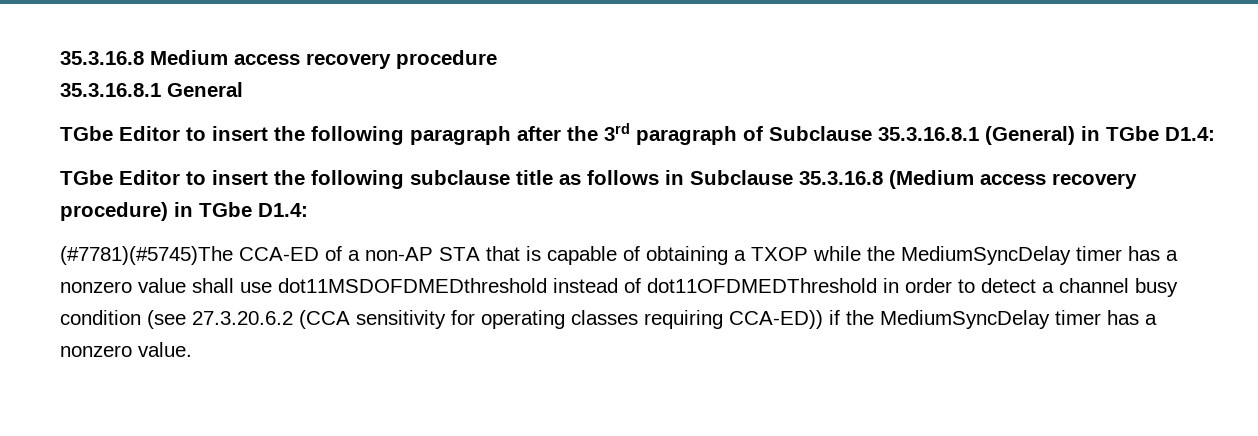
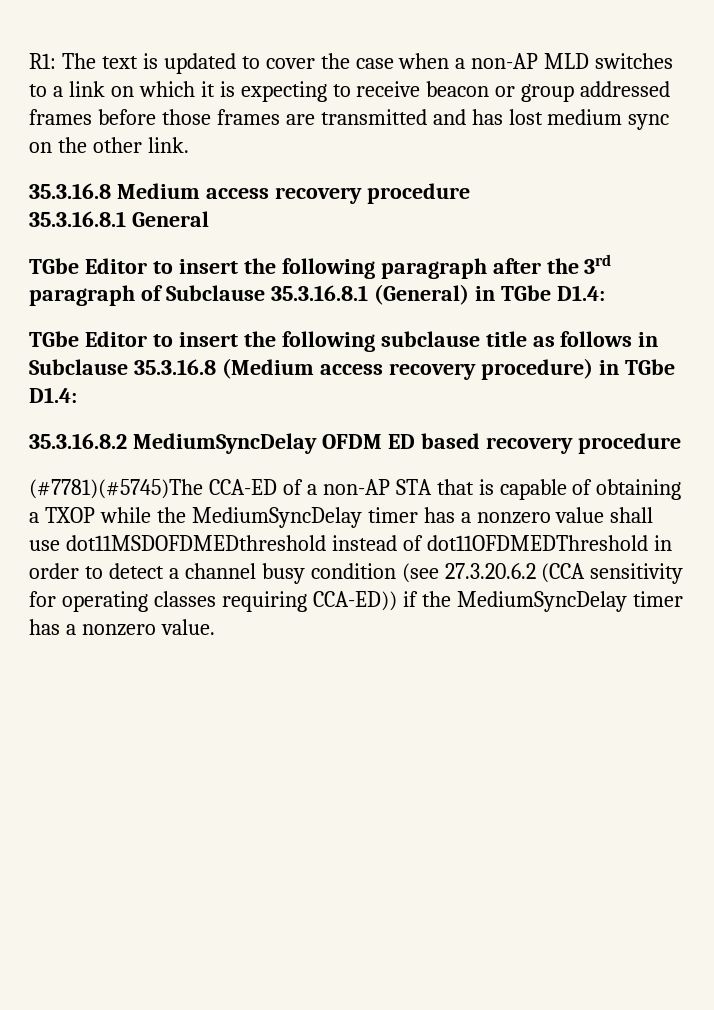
+ R1: The text is updated to cover the case when a non-AP MLD switches to a link on which it is expecting to receive beacon or group addressed frames before those frames are transmitted and has lost medium sync on the other link.
+ 35.3.16.8.2 MediumSyncDelay OFDM ED based recovery procedure

